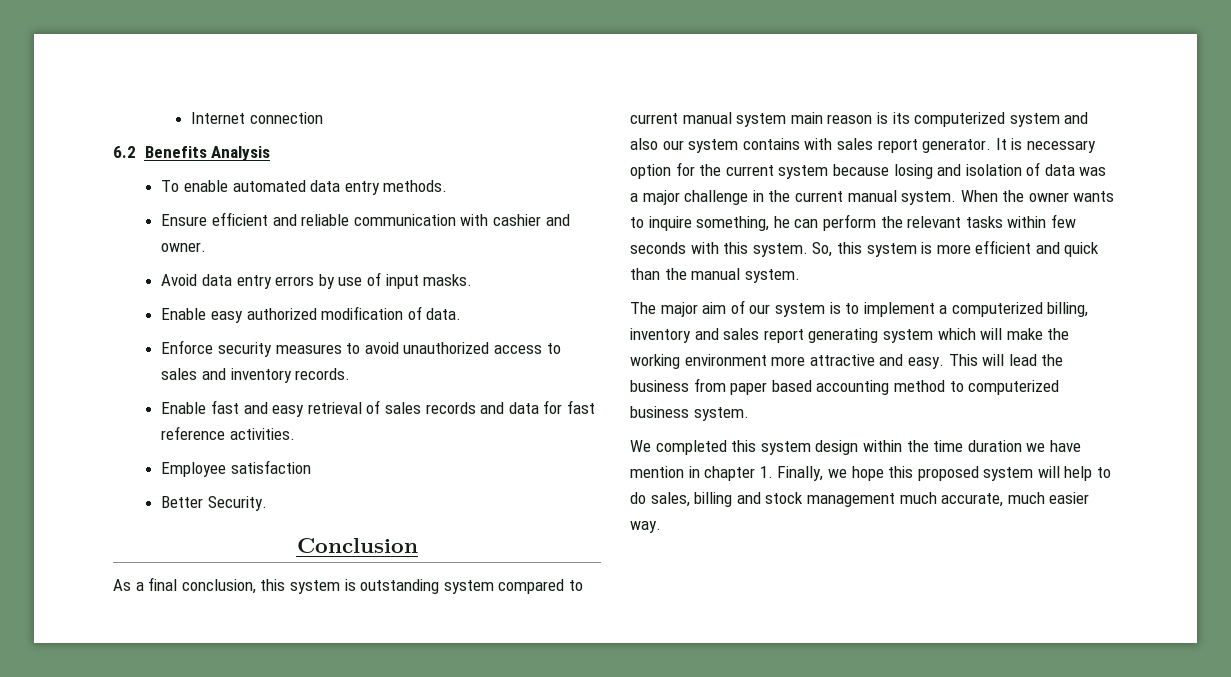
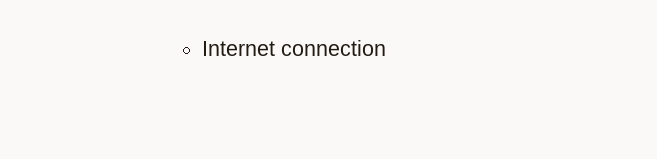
- 6.2 Benefits Analysis
- To enable automated data entry methods.
- Ensure efficient and reliable communication with cashier and owner.
- Avoid data entry errors by use of input masks.
- Enable easy authorized modification of data.
- Enforce security measures to avoid unauthorized access to sales and inventory records.
- Enable fast and easy retrieval of sales records and data for fast reference activities.
- Employee satisfaction
- Better Security.
- Conclusion
- As a final conclusion, this system is outstanding system compared to current manual system main reason is its computerized system and also our system contains with sales report generator. It is necessary option for the current system because losing and isolation of data was a major challenge in the current manual system. When the owner wants to inquire something, he can perform the relevant tasks within few seconds with this system. So, this system is more efficient and quick than the manual system.
- The major aim of our system is to implement a computerized billing, inventory and sales report generating system which will make the working environment more attractive and easy. This will lead the business from paper based accounting method to computerized business system.
- We completed this system design within the time duration we have mention in chapter 1. Finally, we hope this proposed system will help to do sales, billing and stock management much accurate, much easier way.

